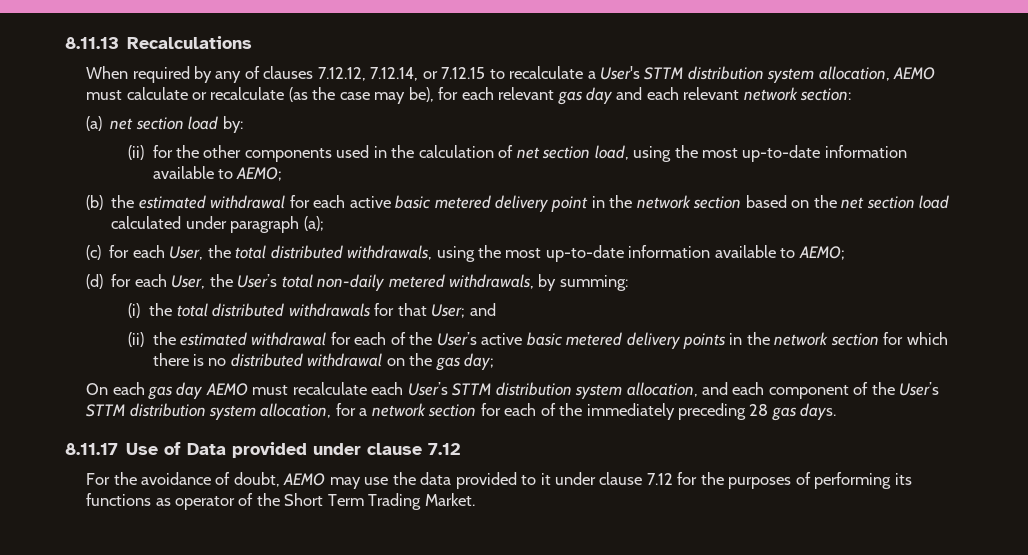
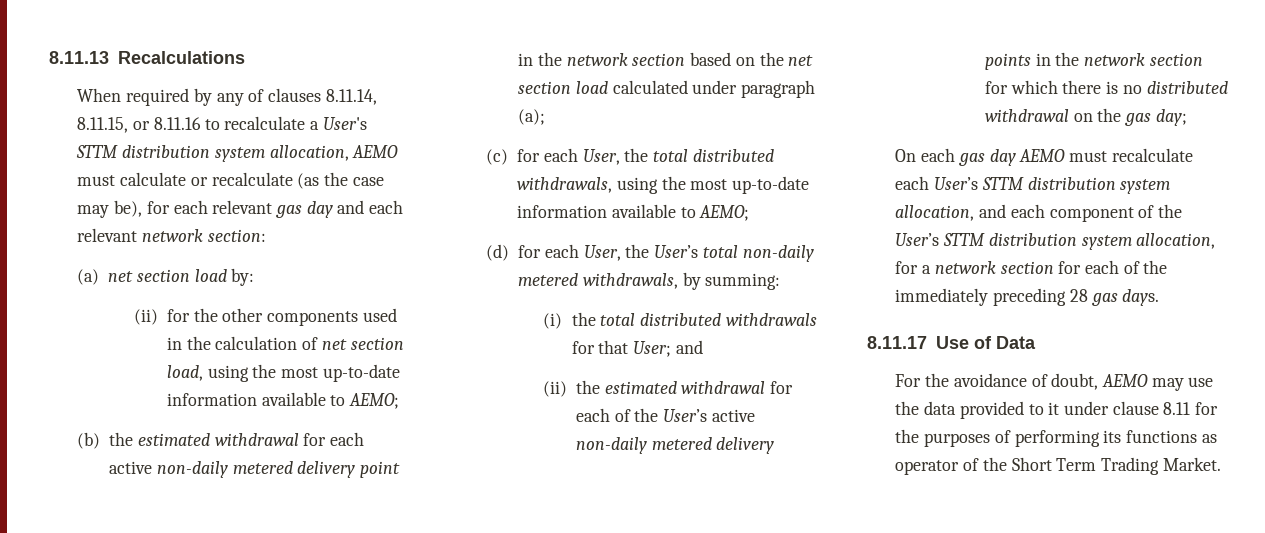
- When required by any of clauses 7.12.12, 7.12.14, or 7.12.15 to recalculate a User's STTM distribution system allocation, AEMO must calculate or recalculate (as the case may be), for each relevant gas day and each relevant network section:
+ When required by any of clauses 8.11.14, 8.11.15, or 8.11.16 to recalculate a User's STTM distribution system allocation, AEMO must calculate or recalculate (as the case may be), for each relevant gas day and each relevant network section:
- (b) the estimated withdrawal for each active basic metered delivery point in the network section based on the net section load calculated under paragraph (a);
+ (b) the estimated withdrawal for each active non-daily metered delivery point in the network section based on the net section load calculated under paragraph (a);
- (ii) the estimated withdrawal for each of the User’s active basic metered delivery points in the network section for which there is no distributed withdrawal on the gas day;
+ (ii) the estimated withdrawal for each of the User’s active non-daily metered delivery points in the network section for which there is no distributed withdrawal on the gas day;
- 8.11.17 Use of Data provided under clause 7.12
+ 8.11.17 Use of Data
- For the avoidance of doubt, AEMO may use the data provided to it under clause 7.12 for the purposes of performing its functions as operator of the Short Term Trading Market.
+ For the avoidance of doubt, AEMO may use the data provided to it under clause 8.11 for the purposes of performing its functions as operator of the Short Term Trading Market.

